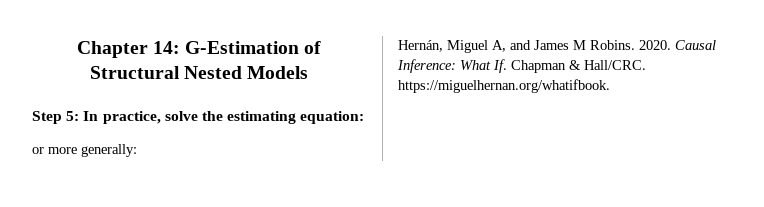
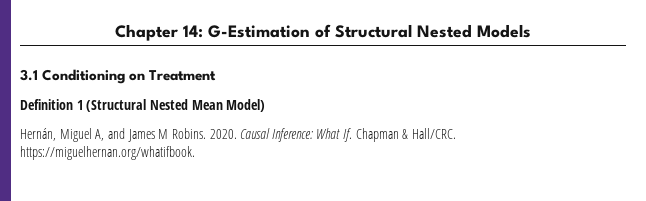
- Step 5: In practice, solve the estimating equation:
- or more generally:
+ 3.1 Conditioning on Treatment
+ Definition 1 (Structural Nested Mean Model)

